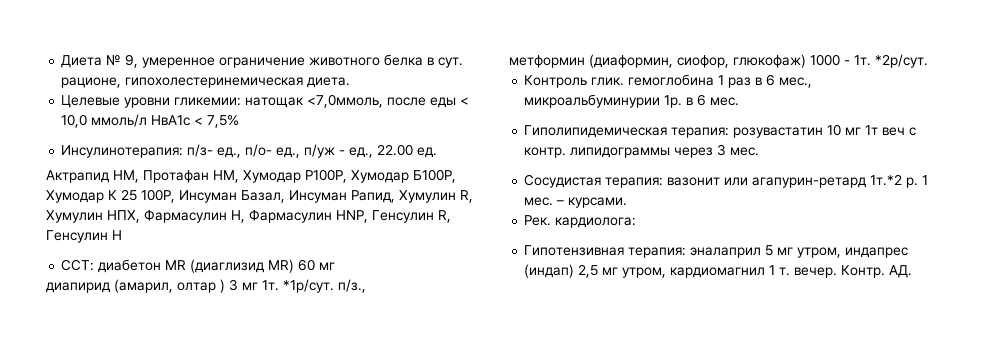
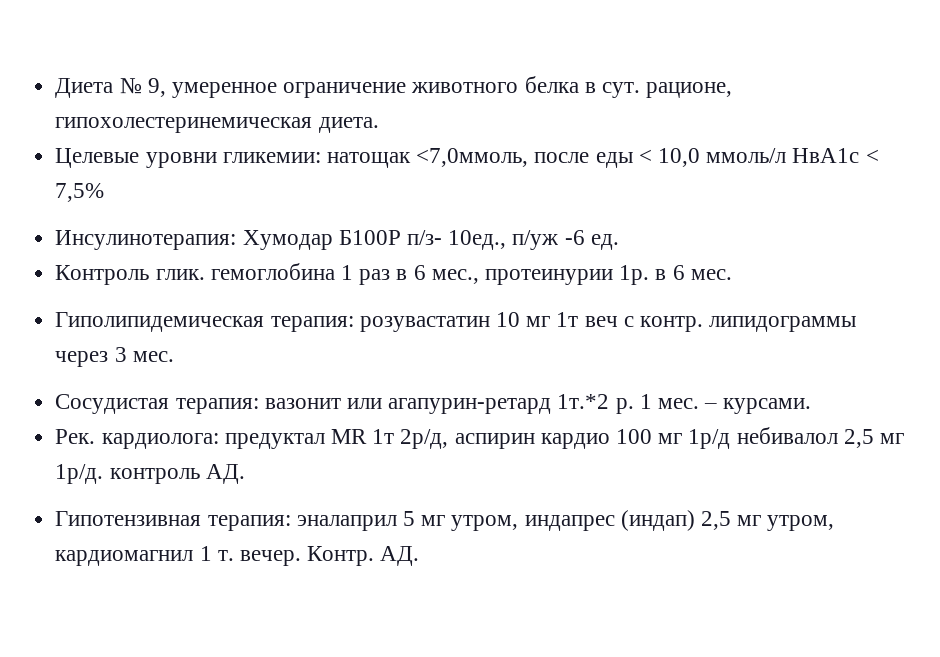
- Инсулинотерапия: п/з- ед., п/о- ед., п/уж - ед., 22.00 ед.
- Актрапид НМ, Протафан НМ, Хумодар Р100Р, Хумодар Б100Р, Хумодар К 25 100Р, Инсуман Базал, Инсуман Рапид, Хумулин R, Хумулин НПХ, Фармасулин Н, Фармасулин НNР, Генсулин R, Генсулин Н
- ССТ: диабетон МR (диаглизид МR) 60 мг
- диапирид (амарил, олтар ) 3 мг 1т. *1р/сут. п/з.,
- метформин (диаформин, сиофор, глюкофаж) 1000 - 1т. *2р/сут.
+ Инсулинотерапия: Хумодар Б100Р п/з- 10ед., п/уж -6 ед.
- Контроль глик. гемоглобина 1 раз в 6 мес., микроальбуминурии 1р. в 6 мес.
+ Контроль глик. гемоглобина 1 раз в 6 мес., протеинурии 1р. в 6 мес.
- Рек. кардиолога:
+ Рек. кардиолога: предуктал MR 1т 2р/д, аспирин кардио 100 мг 1р/д небивалол 2,5 мг 1р/д. контроль АД.

